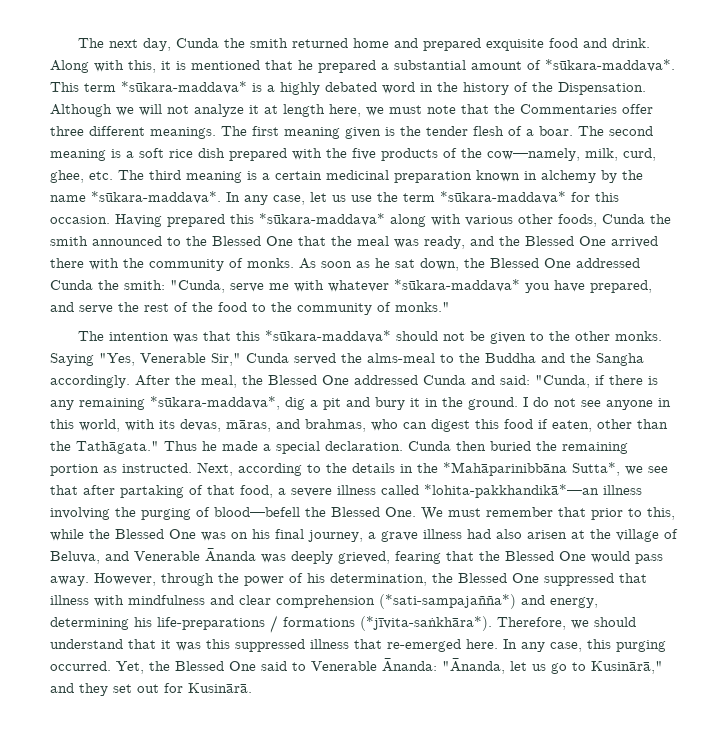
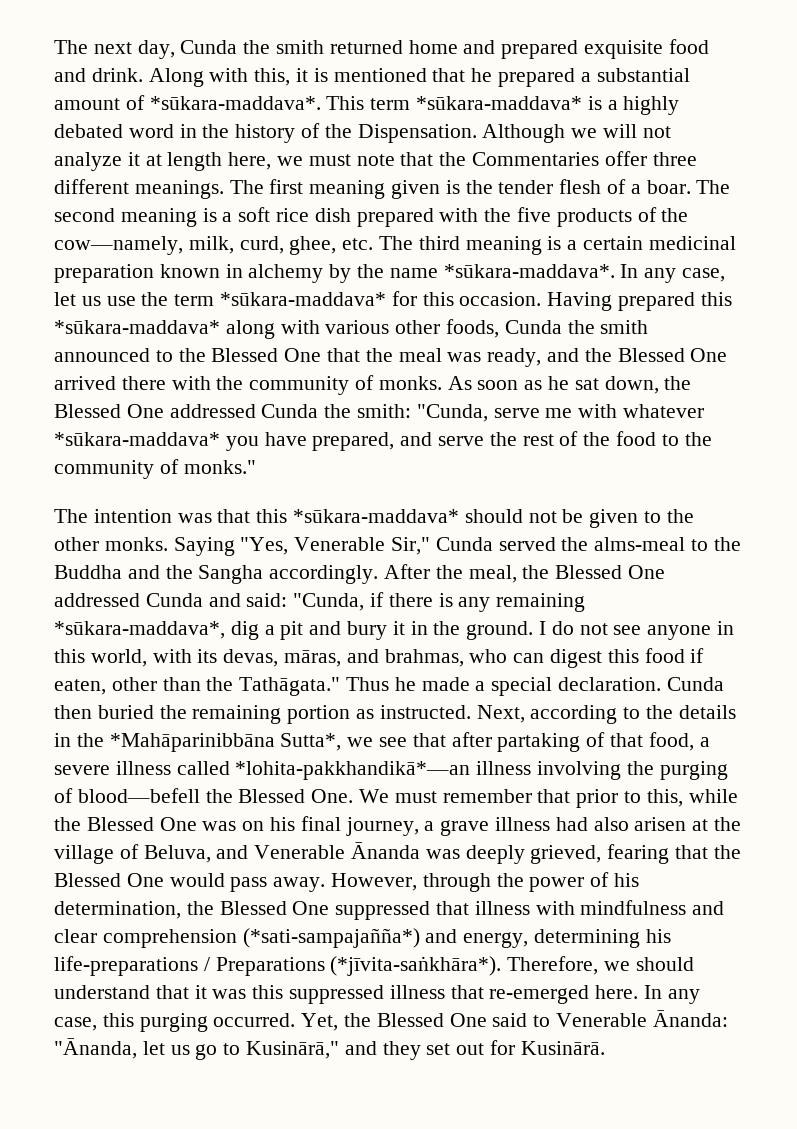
- However, through the power of his determination, the Blessed One suppressed that illness with mindfulness and clear comprehension (*sati-sampajañña*) and energy, determining his life-preparations / formations (*jīvita-saṅkhāra*).
+ However, through the power of his determination, the Blessed One suppressed that illness with mindfulness and clear comprehension (*sati-sampajañña*) and energy, determining his life-preparations / Preparations (*jīvita-saṅkhāra*).

